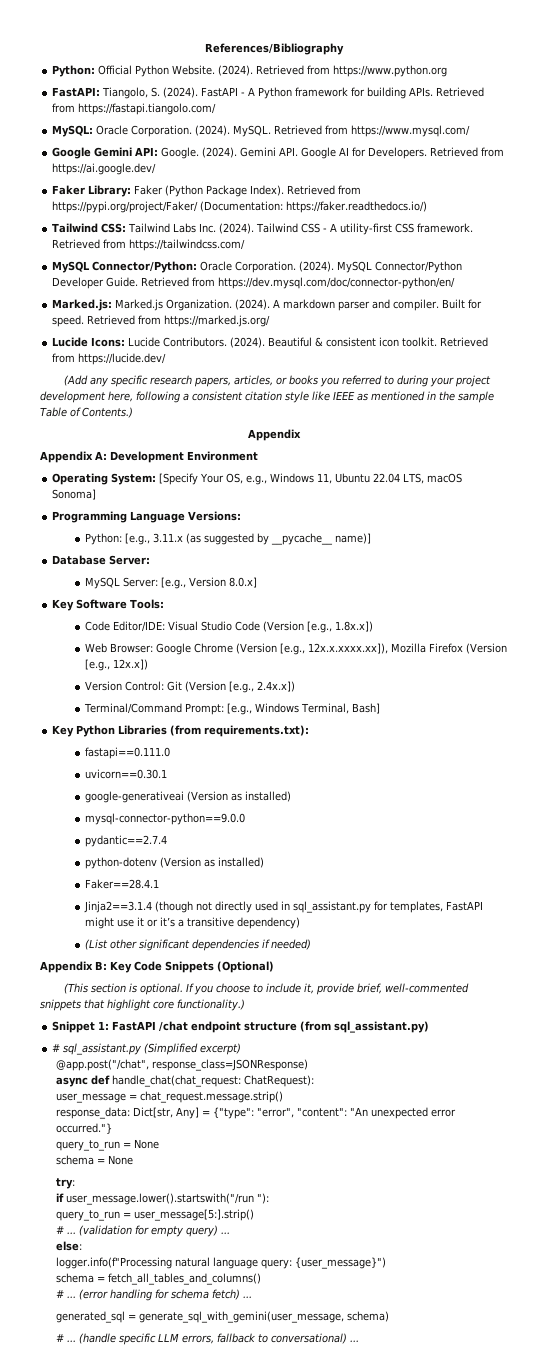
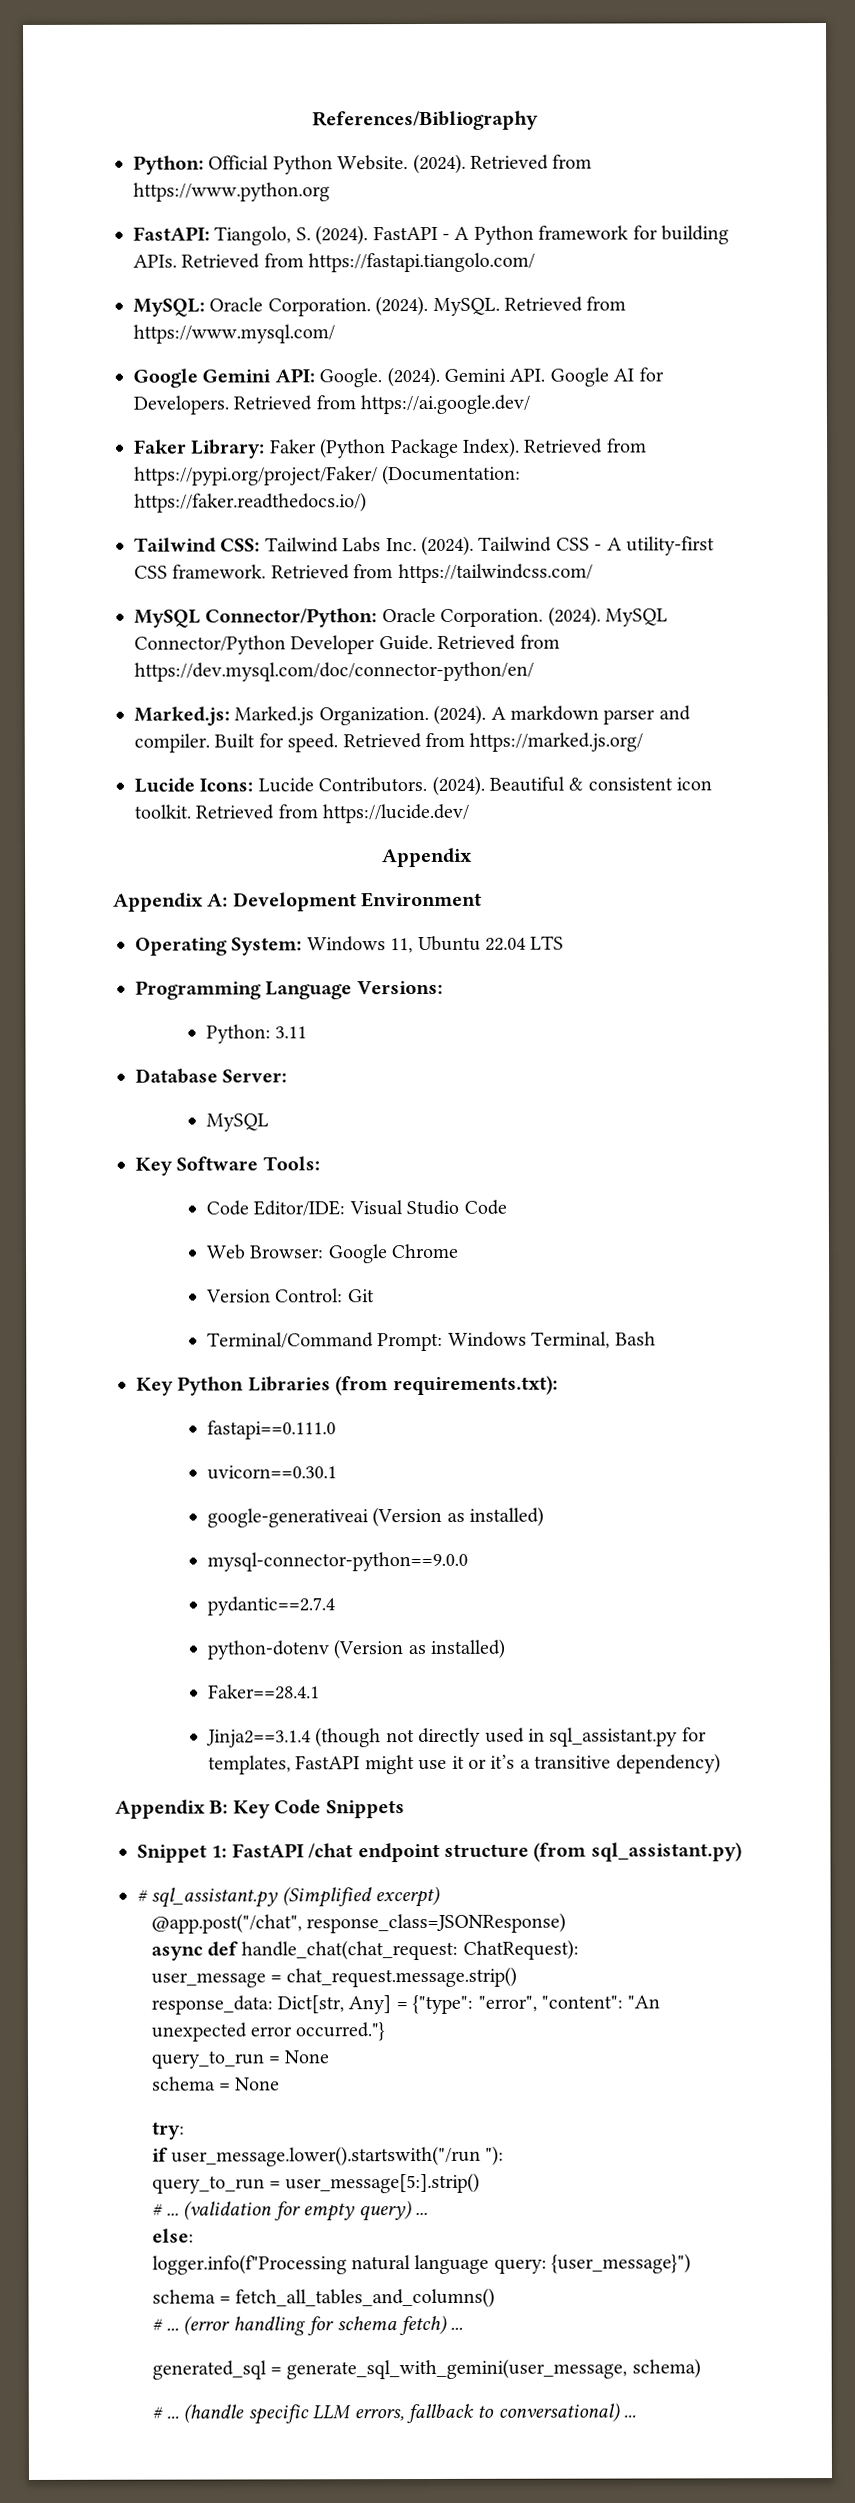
- (Add any specific research papers, articles, or books you referred to during your project development here, following a consistent citation style like IEEE as mentioned in the sample Table of Contents.)
- Operating System: [Specify Your OS, e.g., Windows 11, Ubuntu 22.04 LTS, macOS Sonoma]
+ Operating System: Windows 11, Ubuntu 22.04 LTS
- Python: [e.g., 3.11.x (as suggested by __pycache__ name)]
+ Python: 3.11
  Database Server:
- MySQL Server: [e.g., Version 8.0.x]
+ MySQL
- Code Editor/IDE: Visual Studio Code (Version [e.g., 1.8x.x])
+ Code Editor/IDE: Visual Studio Code
- Web Browser: Google Chrome (Version [e.g., 12x.x.xxxx.xx]), Mozilla Firefox (Version [e.g., 12x.x])
+ Web Browser: Google Chrome
- Version Control: Git (Version [e.g., 2.4x.x])
+ Version Control: Git
- Terminal/Command Prompt: [e.g., Windows Terminal, Bash]
+ Terminal/Command Prompt: Windows Terminal, Bash
- (List other significant dependencies if needed)
- Appendix B: Key Code Snippets (Optional)
- (This section is optional. If you choose to include it, provide brief, well-commented snippets that highlight core functionality.)
+ Appendix B: Key Code Snippets

